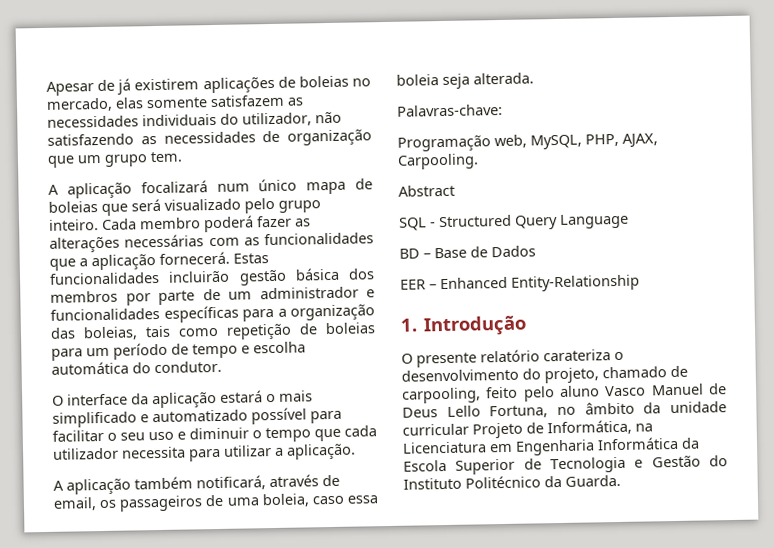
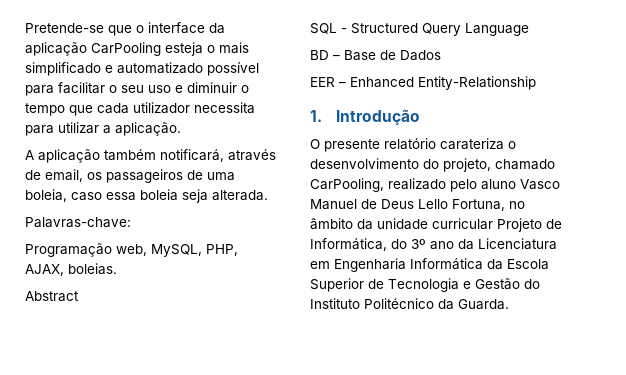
- Apesar de já existirem aplicações de boleias no mercado, elas somente satisfazem as necessidades individuais do utilizador, não satisfazendo as necessidades de organização que um grupo tem.
- A aplicação focalizará num único mapa de boleias que será visualizado pelo grupo inteiro. Cada membro poderá fazer as alterações necessárias com as funcionalidades que a aplicação fornecerá. Estas funcionalidades incluirão gestão básica dos membros por parte de um administrador e funcionalidades específicas para a organização das boleias, tais como repetição de boleias para um período de tempo e escolha automática do condutor.
- O interface da aplicação estará o mais simplificado e automatizado possível para facilitar o seu uso e diminuir o tempo que cada utilizador necessita para utilizar a aplicação.
+ Pretende-se que o interface da aplicação CarPooling esteja o mais simplificado e automatizado possível para facilitar o seu uso e diminuir o tempo que cada utilizador necessita para utilizar a aplicação.
- Programação web, MySQL, PHP, AJAX, Carpooling.
+ Programação web, MySQL, PHP, AJAX, boleias.
- O presente relatório carateriza o desenvolvimento do projeto, chamado de carpooling, feito pelo aluno Vasco Manuel de Deus Lello Fortuna, no âmbito da unidade curricular Projeto de Informática, na Licenciatura em Engenharia Informática da Escola Superior de Tecnologia e Gestão do Instituto Politécnico da Guarda.
+ O presente relatório carateriza o desenvolvimento do projeto, chamado CarPooling, realizado pelo aluno Vasco Manuel de Deus Lello Fortuna, no âmbito da unidade curricular Projeto de Informática, do 3º ano da Licenciatura em Engenharia Informática da Escola Superior de Tecnologia e Gestão do Instituto Politécnico da Guarda.

